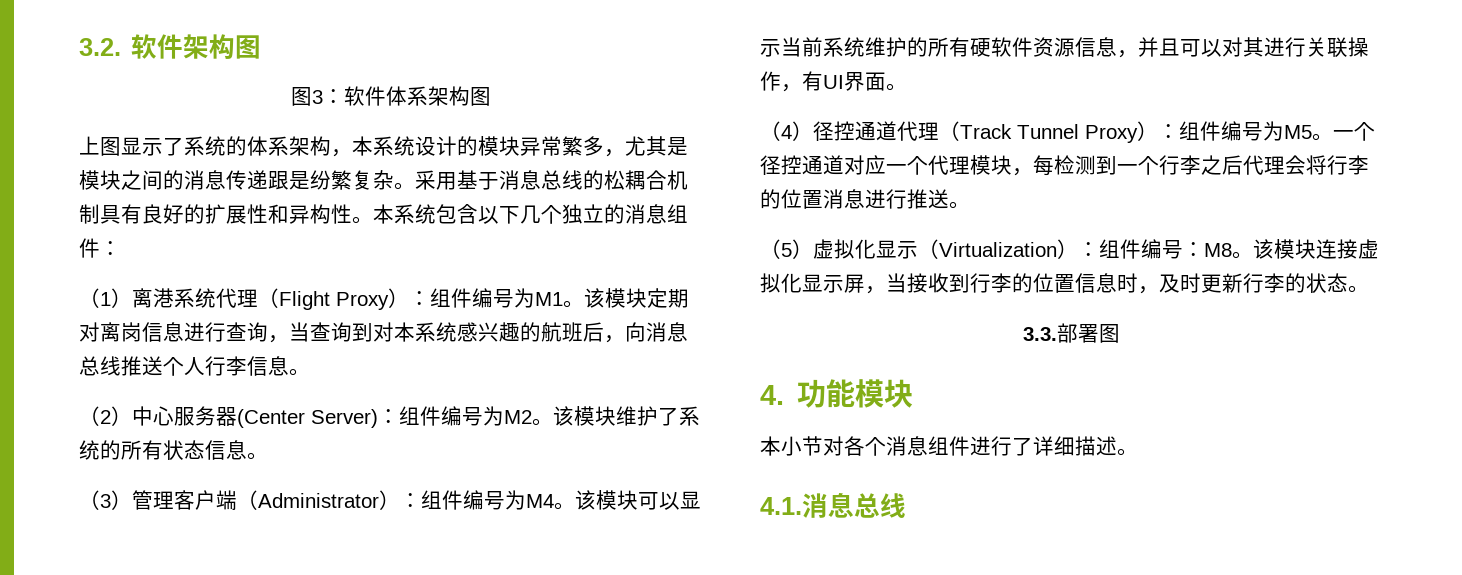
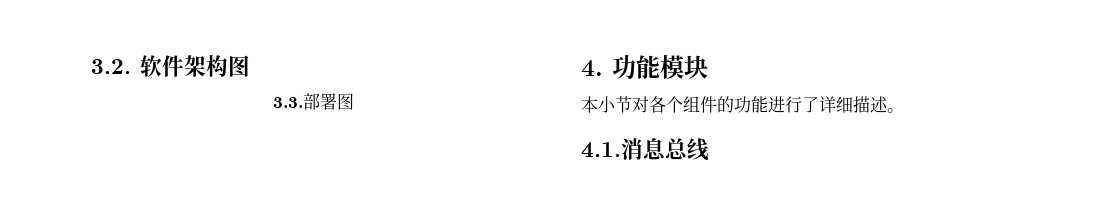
- 图3：软件体系架构图
- 上图显示了系统的体系架构，本系统设计的模块异常繁多，尤其是模块之间的消息传递跟是纷繁复杂。采用基于消息总线的松耦合机制具有良好的扩展性和异构性。本系统包含以下几个独立的消息组件：
- （1）离港系统代理（Flight Proxy）：组件编号为M1。该模块定期对离岗信息进行查询，当查询到对本系统感兴趣的航班后，向消息总线推送个人行李信息。
- （2）中心服务器(Center Server)：组件编号为M2。该模块维护了系统的所有状态信息。
- （3）管理客户端（Administrator）：组件编号为M4。该模块可以显示当前系统维护的所有硬软件资源信息，并且可以对其进行关联操作，有UI界面。
- （4）径控通道代理（Track Tunnel Proxy）：组件编号为M5。一个径控通道对应一个代理模块，每检测到一个行李之后代理会将行李的位置消息进行推送。
- （5）虚拟化显示（Virtualization）：组件编号：M8。该模块连接虚拟化显示屏，当接收到行李的位置信息时，及时更新行李的状态。
- 本小节对各个消息组件进行了详细描述。
+ 本小节对各个组件的功能进行了详细描述。

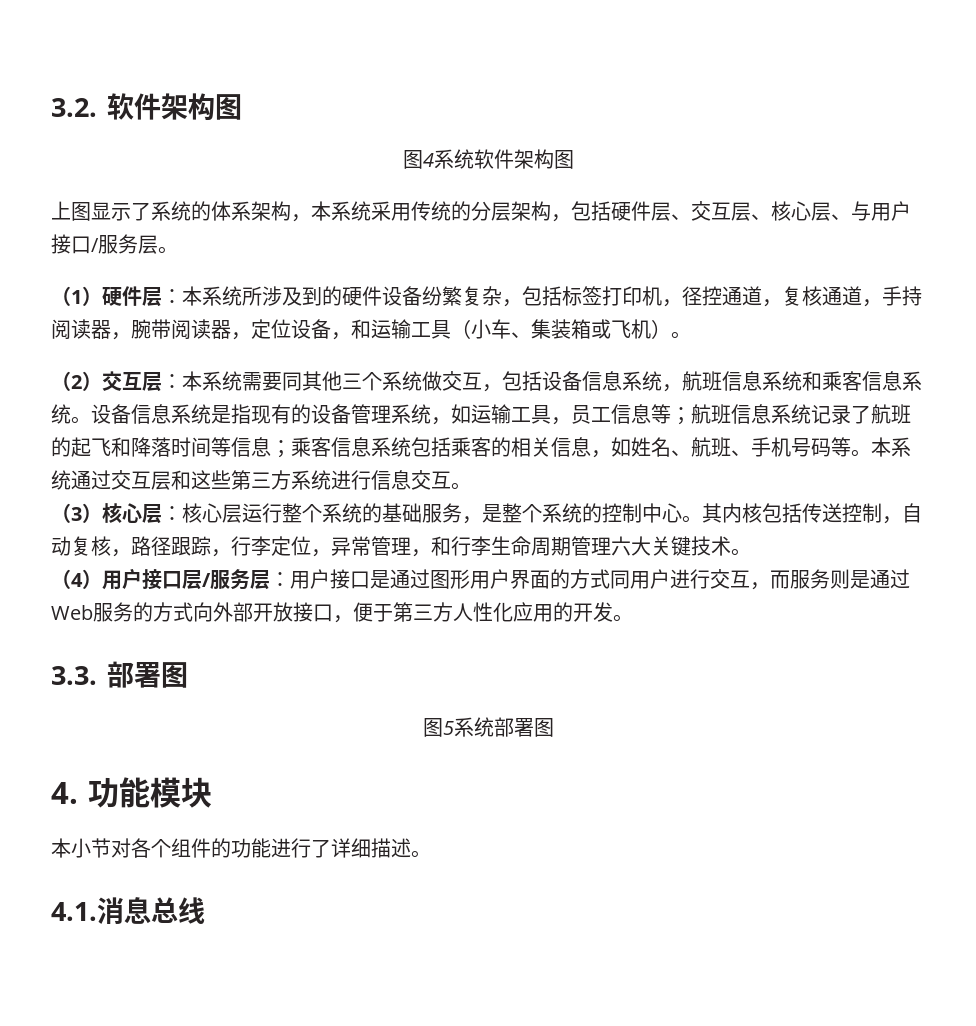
+ 图4系统软件架构图
+ 上图显示了系统的体系架构，本系统采用传统的分层架构，包括硬件层、交互层、核心层、与用户接口/服务层。
+ （1）硬件层：本系统所涉及到的硬件设备纷繁复杂，包括标签打印机，径控通道，复核通道，手持阅读器，腕带阅读器，定位设备，和运输工具（小车、集装箱或飞机）。
+ （2）交互层：本系统需要同其他三个系统做交互，包括设备信息系统，航班信息系统和乘客信息系统。设备信息系统是指现有的设备管理系统，如运输工具，员工信息等；航班信息系统记录了航班的起飞和降落时间等信息；乘客信息系统包括乘客的相关信息，如姓名、航班、手机号码等。本系统通过交互层和这些第三方系统进行信息交互。
+ （3）核心层：核心层运行整个系统的基础服务，是整个系统的控制中心。其内核包括传送控制，自动复核，路径跟踪，行李定位，异常管理，和行李生命周期管理六大关键技术。
+ （4）用户接口层/服务层：用户接口是通过图形用户界面的方式同用户进行交互，而服务则是通过Web服务的方式向外部开放接口，便于第三方人性化应用的开发。
  3.3.部署图
+ 图5系统部署图

